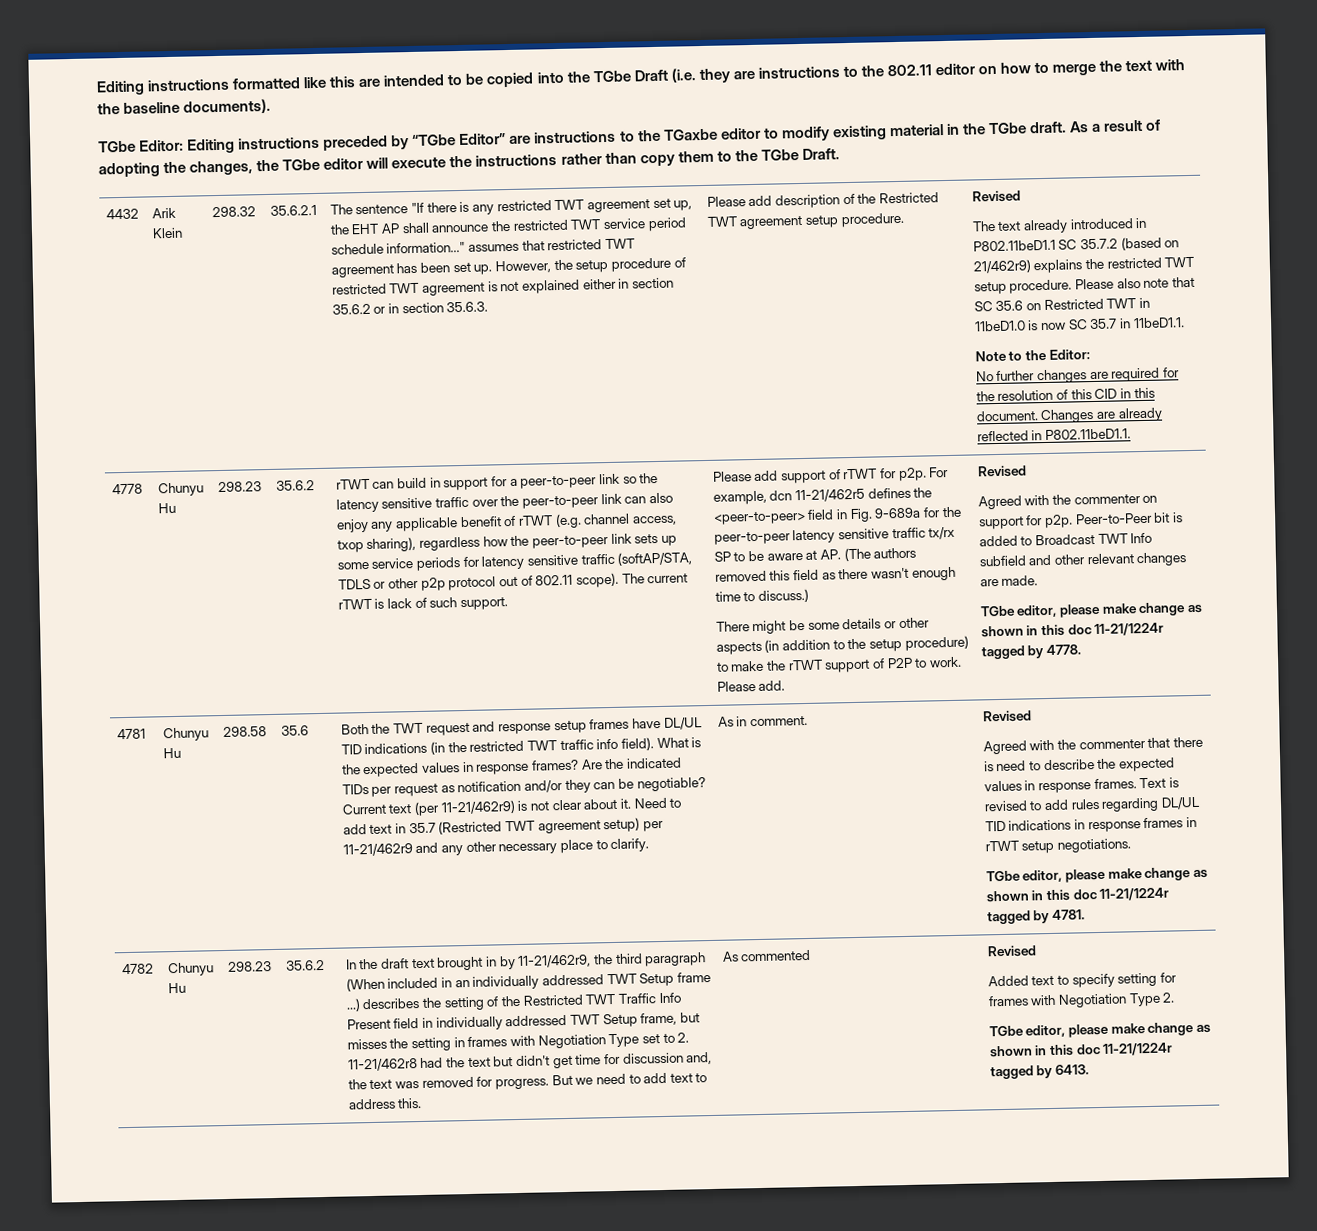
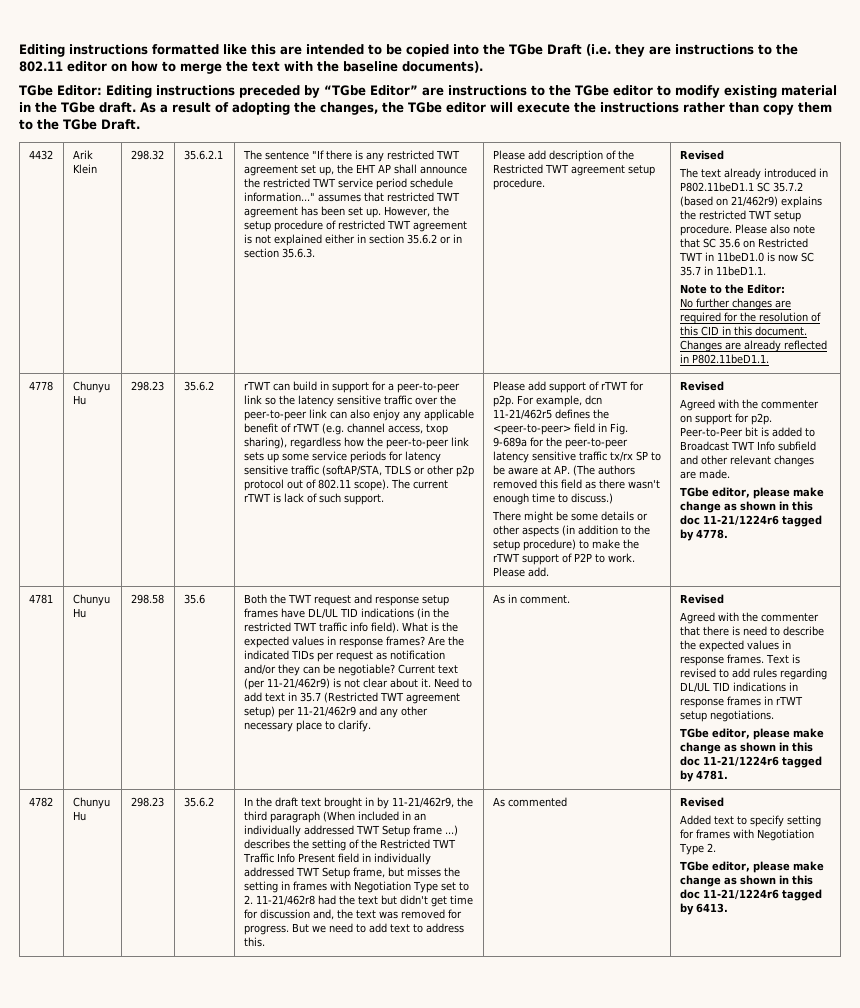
- TGbe Editor: Editing instructions preceded by “TGbe Editor” are instructions to the TGaxbe editor to modify existing material in the TGbe draft.
+ TGbe Editor: Editing instructions preceded by “TGbe Editor” are instructions to the TGbe editor to modify existing material in the TGbe draft.
- TGbe editor, please make change as shown in this doc 11-21/1224r tagged by 4778.
+ TGbe editor, please make change as shown in this doc 11-21/1224r6 tagged by 4778.
- TGbe editor, please make change as shown in this doc 11-21/1224r tagged by 4781.
+ TGbe editor, please make change as shown in this doc 11-21/1224r6 tagged by 4781.
- TGbe editor, please make change as shown in this doc 11-21/1224r tagged by 6413.
+ TGbe editor, please make change as shown in this doc 11-21/1224r6 tagged by 6413.

